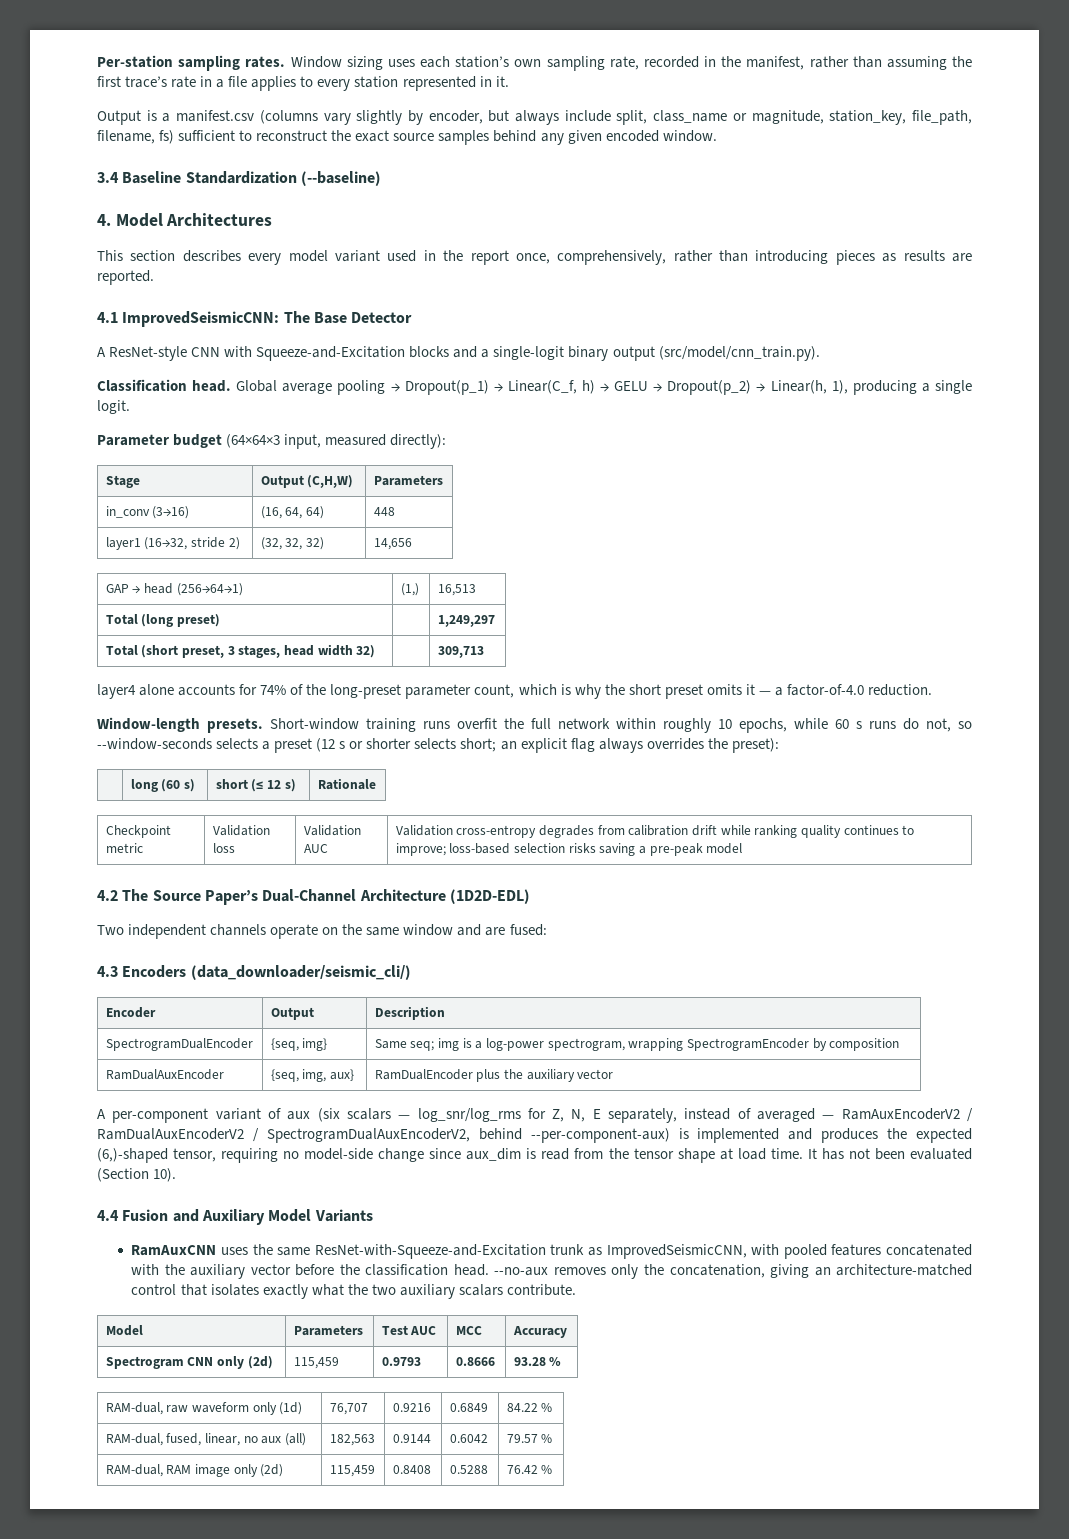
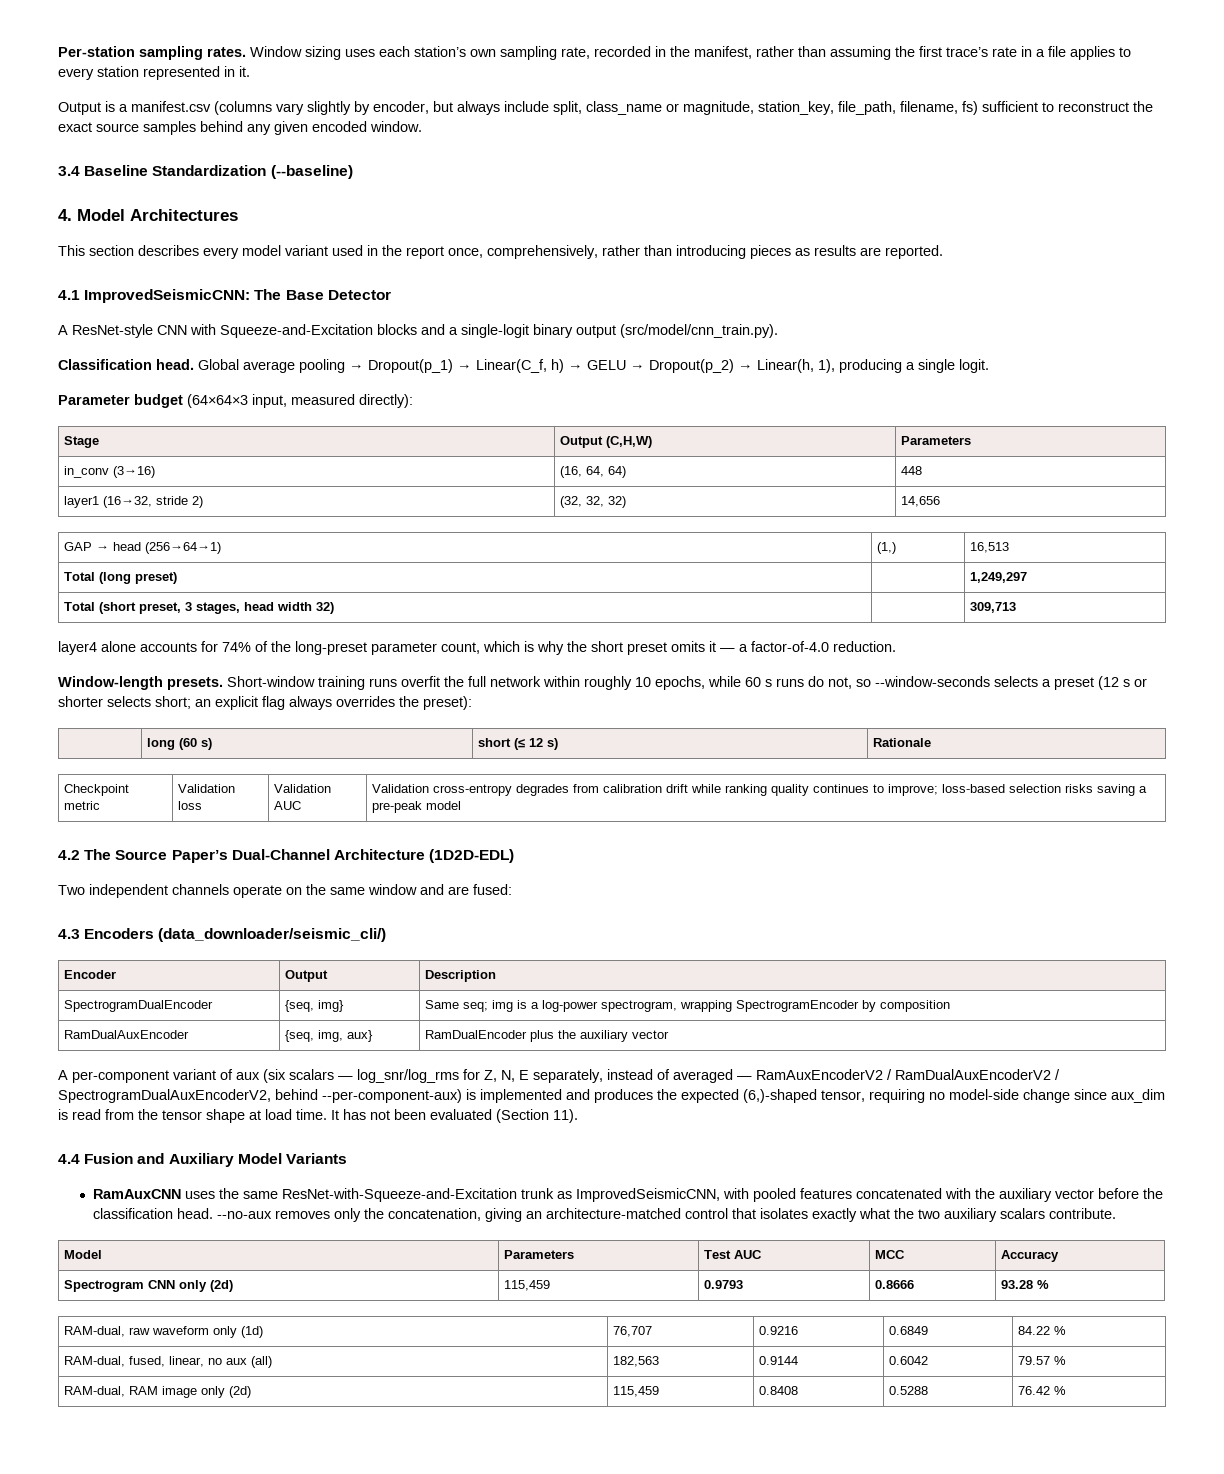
- It has not been evaluated (Section 10).
+ It has not been evaluated (Section 11).

